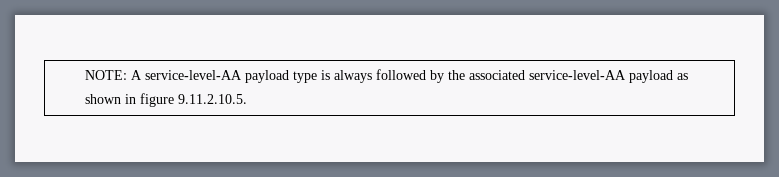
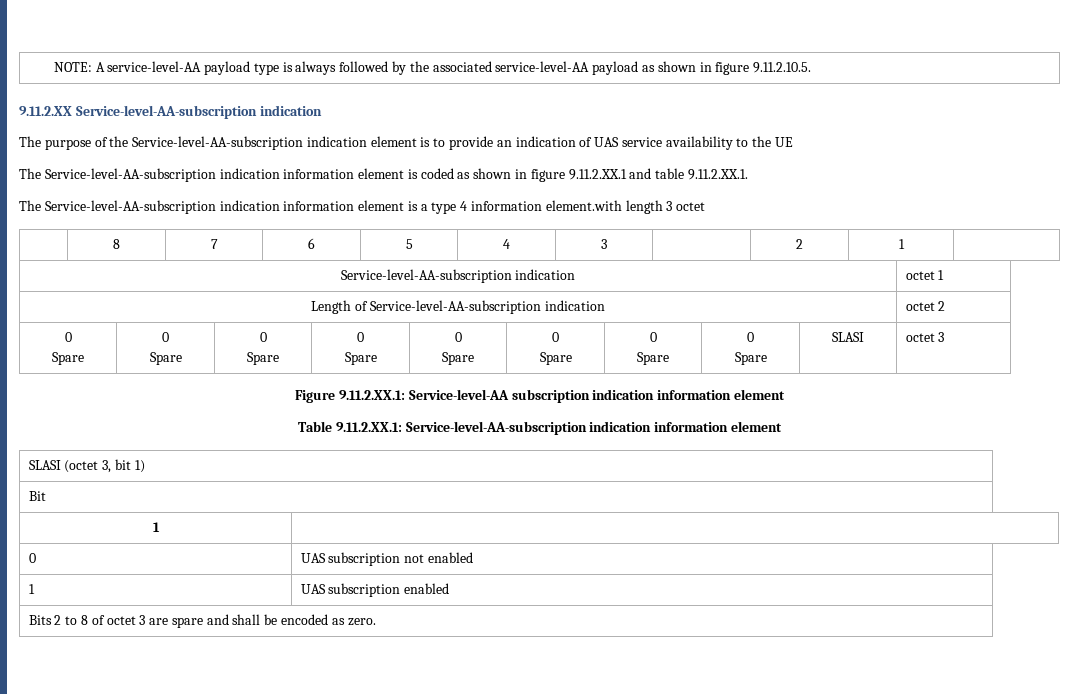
+ 9.11.2.XX Service-level-AA-subscription indication
+ The purpose of the Service-level-AA-subscription indication element is to provide an indication of UAS service availability to the UE
+ The Service-level-AA-subscription indication information element is coded as shown in figure 9.11.2.XX.1 and table 9.11.2.XX.1.
+ The Service-level-AA-subscription indication information element is a type 4 information element.with length 3 octet
+ | 8 | 7 | 6 | 5 | 4 | 3 | | 2 | 1 |
+ Service-level-AA-subscription indication | octet 1
+ Length of Service-level-AA-subscription indication | octet 2
+ 0
+ Spare | 0
+ Spare | 0
+ Spare | 0
+ Spare | 0
+ Spare | 0
+ Spare | 0
+ Spare | 0
+ Spare | SLASI | octet 3
+ Figure 9.11.2.XX.1: Service-level-AA subscription indication information element
+ Table 9.11.2.XX.1: Service-level-AA-subscription indication information element
+ SLASI (octet 3, bit 1)
+ Bit
+ 1 |
+ 0 | UAS subscription not enabled
+ 1 | UAS subscription enabled
+ Bits 2 to 8 of octet 3 are spare and shall be encoded as zero.

